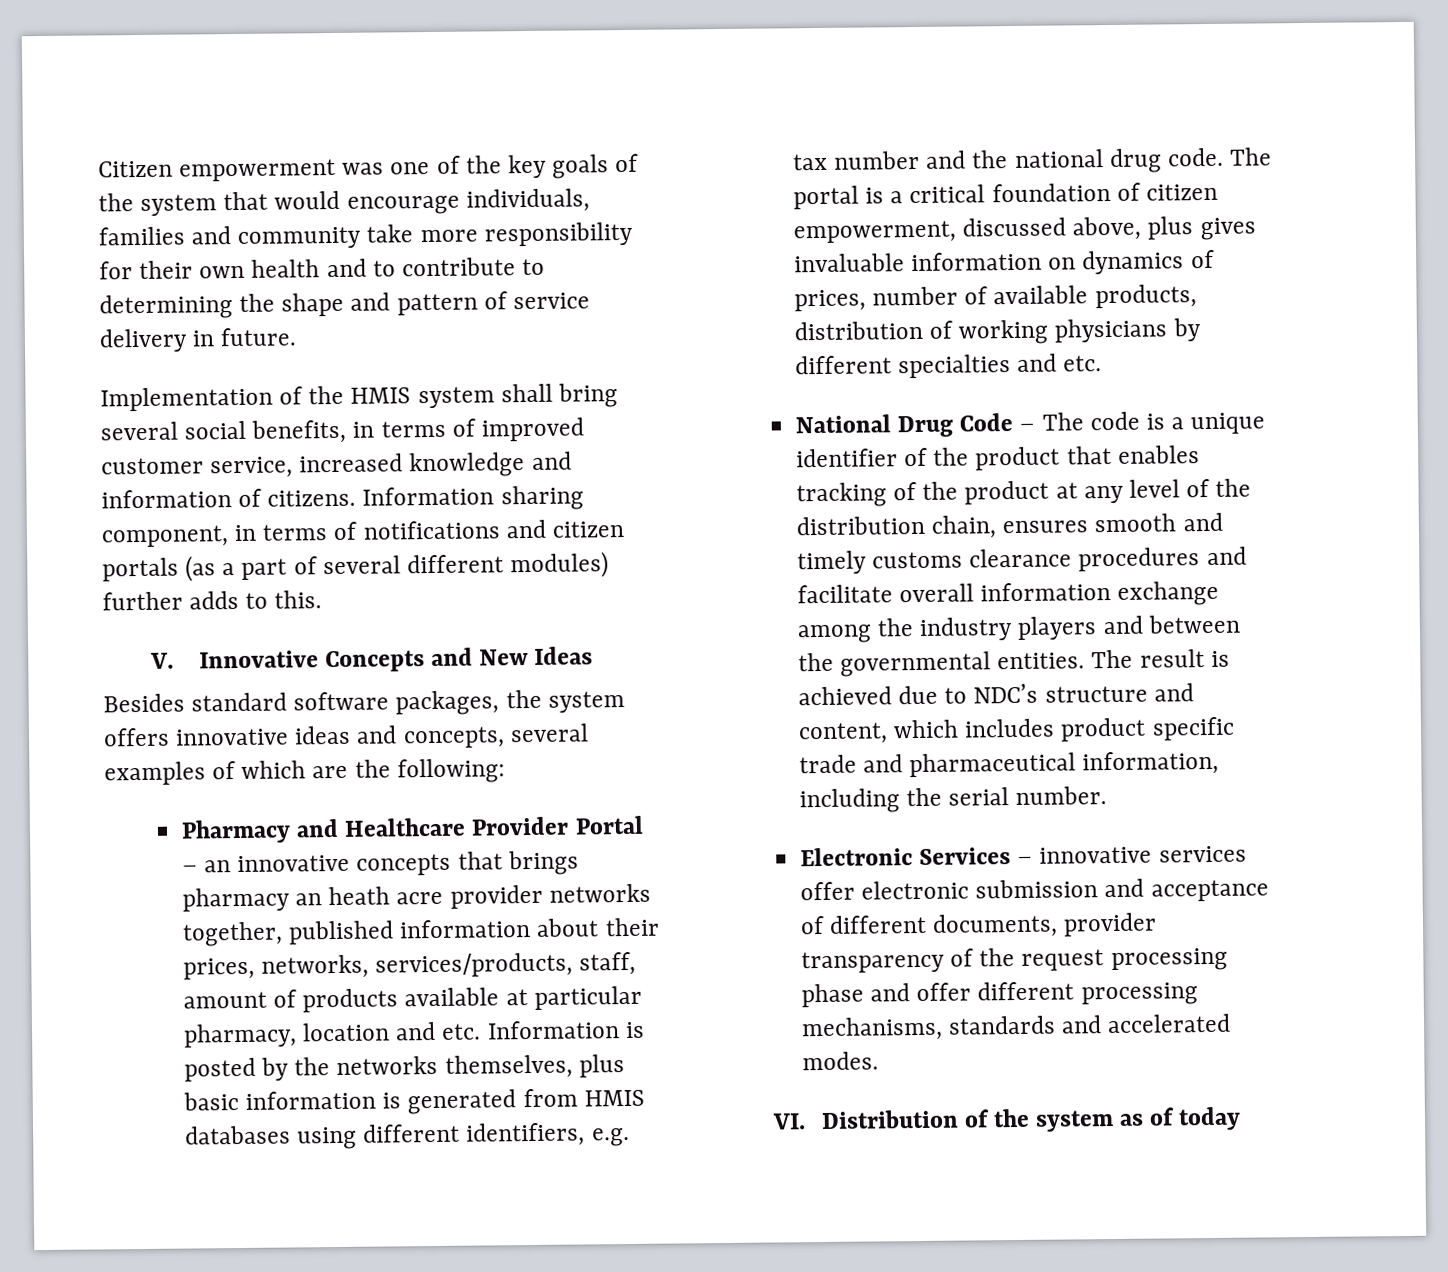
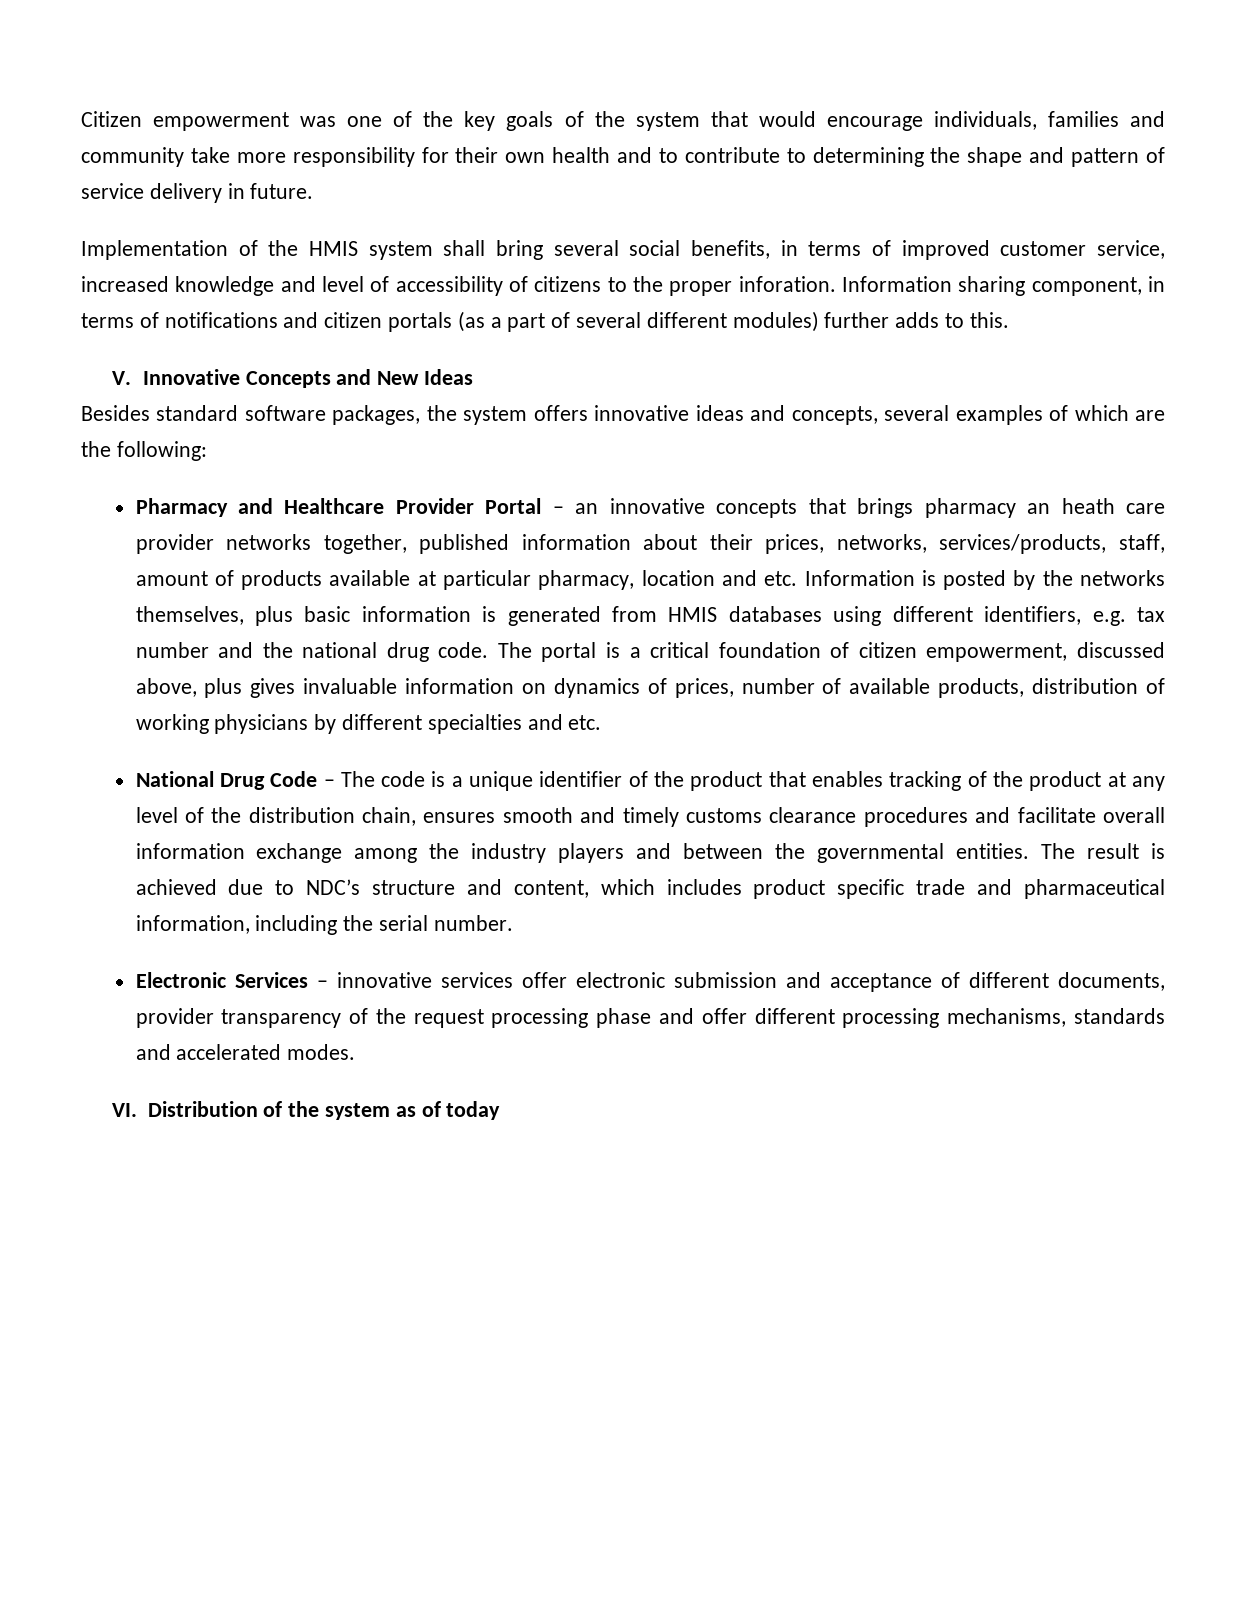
- Implementation of the HMIS system shall bring several social benefits, in terms of improved customer service, increased knowledge and information of citizens.
+ Implementation of the HMIS system shall bring several social benefits, in terms of improved customer service, increased knowledge and level of accessibility of citizens to the proper inforation.
- Pharmacy and Healthcare Provider Portal – an innovative concepts that brings pharmacy an heath acre provider networks together, published information about their prices, networks, services/products, staff, amount of products available at particular pharmacy, location and etc. Information is posted by the networks themselves, plus basic information is generated from HMIS databases using different identifiers, e.g. tax number and the national drug code.
+ Pharmacy and Healthcare Provider Portal – an innovative concepts that brings pharmacy an heath care provider networks together, published information about their prices, networks, services/products, staff, amount of products available at particular pharmacy, location and etc. Information is posted by the networks themselves, plus basic information is generated from HMIS databases using different identifiers, e.g. tax number and the national drug code.

